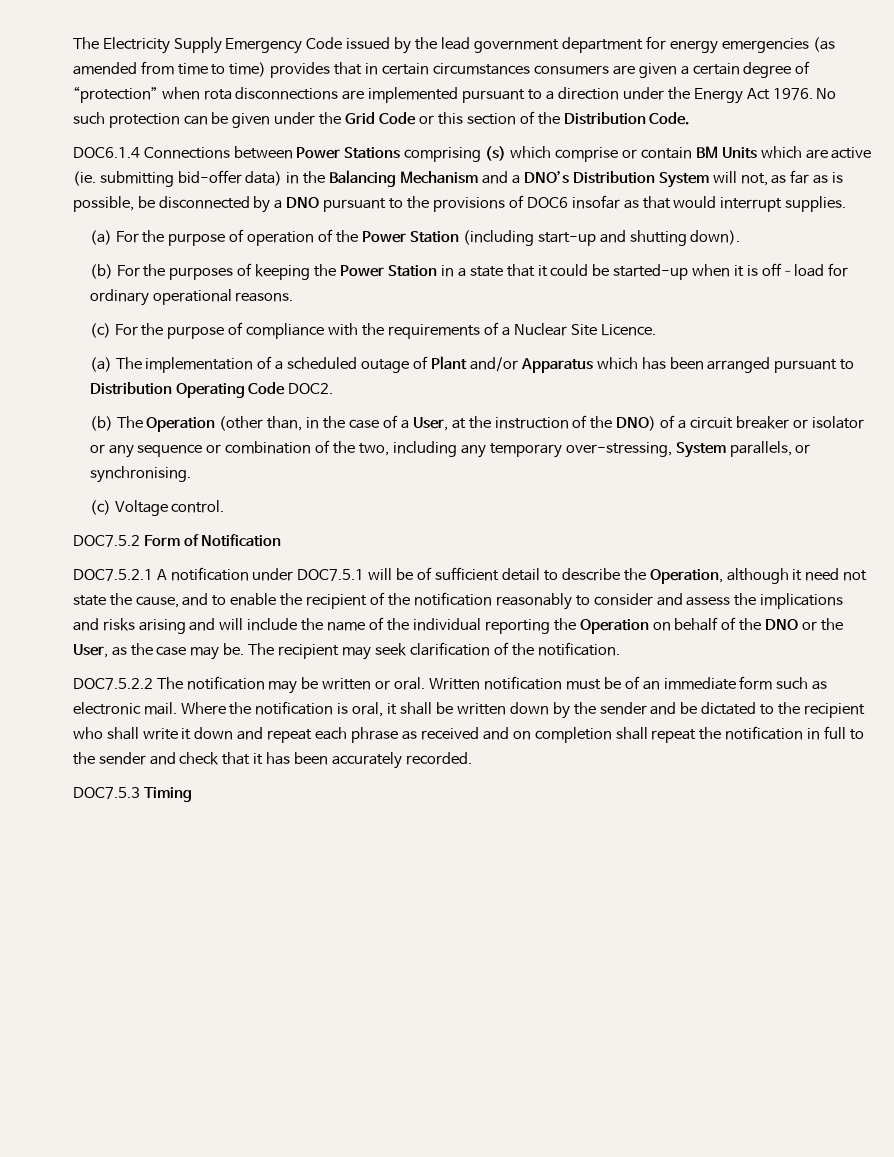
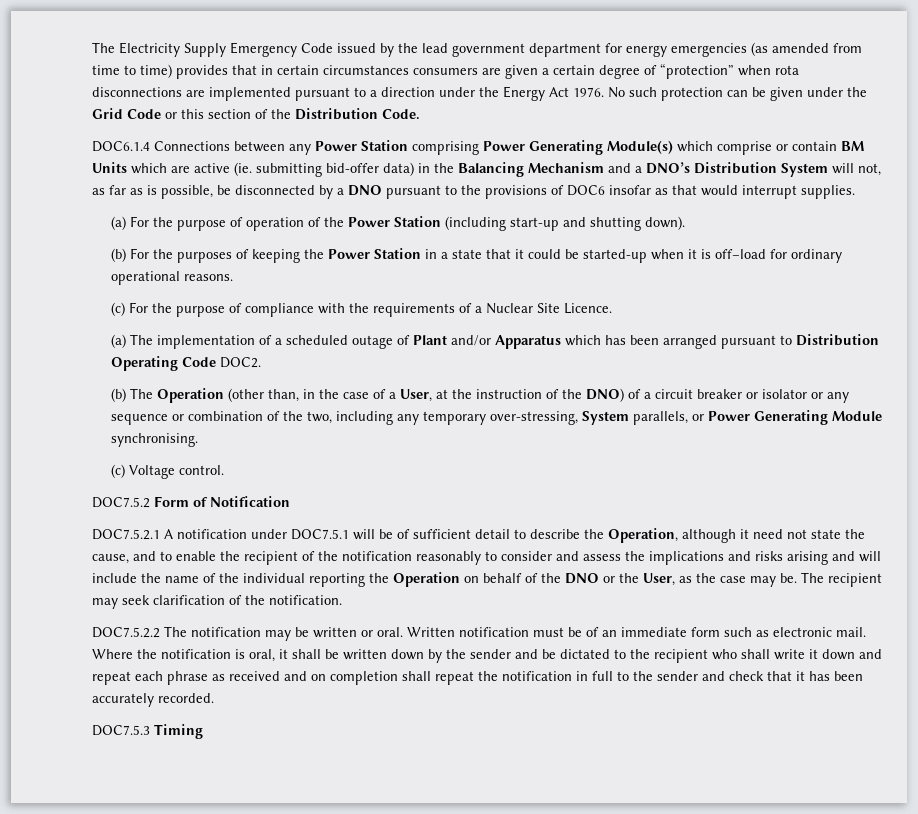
- DOC6.1.4 Connections between Power Stations comprising (s) which comprise or contain BM Units which are active (ie. submitting bid-offer data) in the Balancing Mechanism and a DNO’s Distribution System will not, as far as is possible, be disconnected by a DNO pursuant to the provisions of DOC6 insofar as that would interrupt supplies.
+ DOC6.1.4 Connections between any Power Station comprising Power Generating Module(s) which comprise or contain BM Units which are active (ie. submitting bid-offer data) in the Balancing Mechanism and a DNO’s Distribution System will not, as far as is possible, be disconnected by a DNO pursuant to the provisions of DOC6 insofar as that would interrupt supplies.
- (b) The Operation (other than, in the case of a User, at the instruction of the DNO) of a circuit breaker or isolator or any sequence or combination of the two, including any temporary over-stressing, System parallels, or synchronising.
+ (b) The Operation (other than, in the case of a User, at the instruction of the DNO) of a circuit breaker or isolator or any sequence or combination of the two, including any temporary over-stressing, System parallels, or Power Generating Module synchronising.

